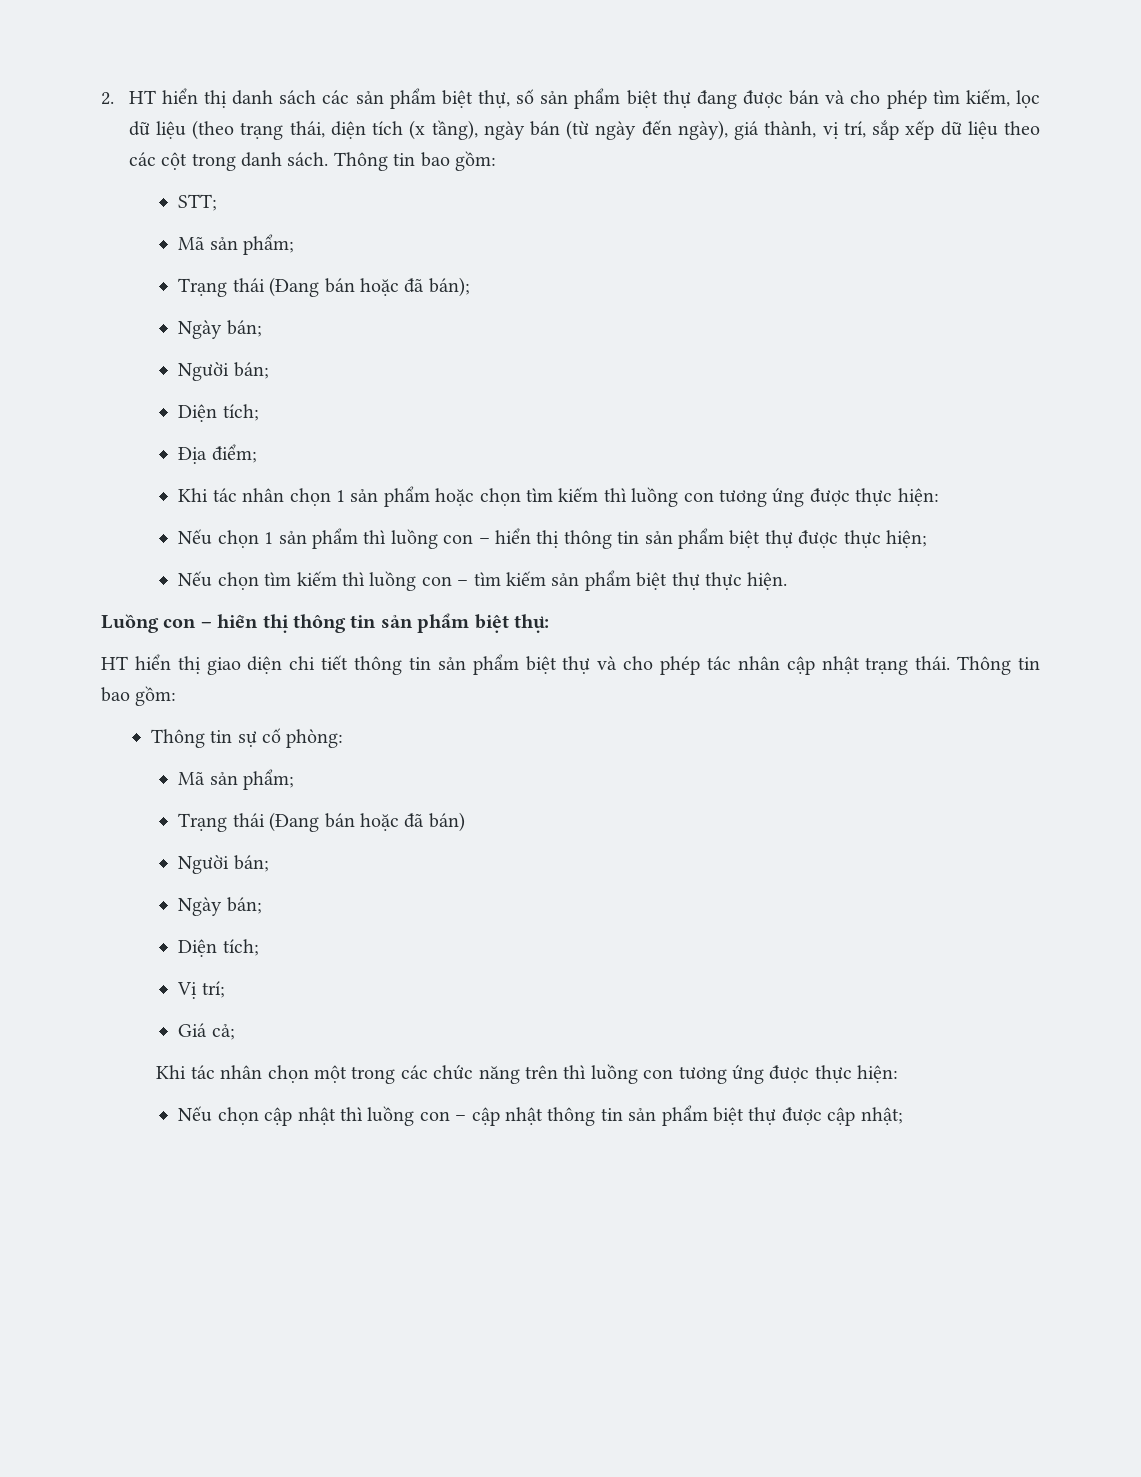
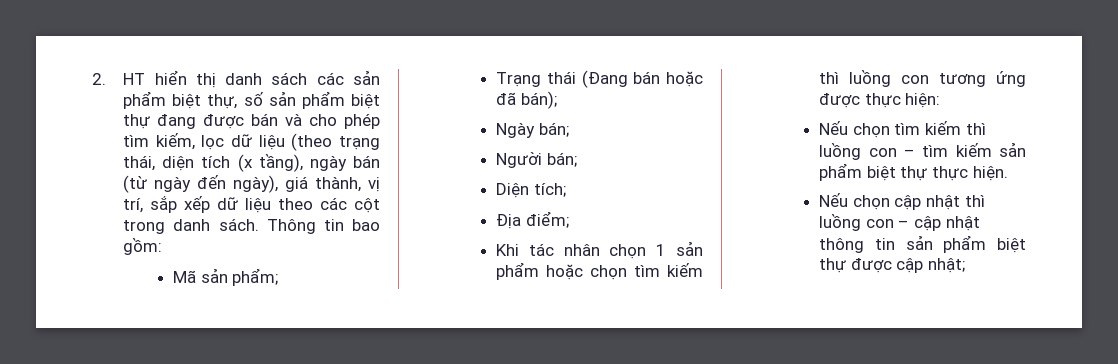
- STT;
- Nếu chọn 1 sản phẩm thì luồng con – hiển thị thông tin sản phẩm biệt thự được thực hiện;
- Luồng con – hiển thị thông tin sản phẩm biệt thự:
- HT hiển thị giao diện chi tiết thông tin sản phẩm biệt thự và cho phép tác nhân cập nhật trạng thái. Thông tin bao gồm:
- Thông tin sự cố phòng:
- Mã sản phẩm;
- Trạng thái (Đang bán hoặc đã bán)
- Người bán;
- Ngày bán;
- Diện tích;
- Vị trí;
- Giá cả;
- Khi tác nhân chọn một trong các chức năng trên thì luồng con tương ứng được thực hiện:

